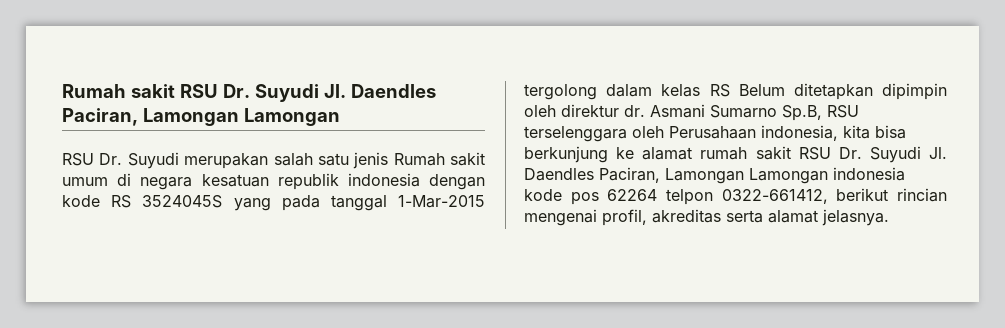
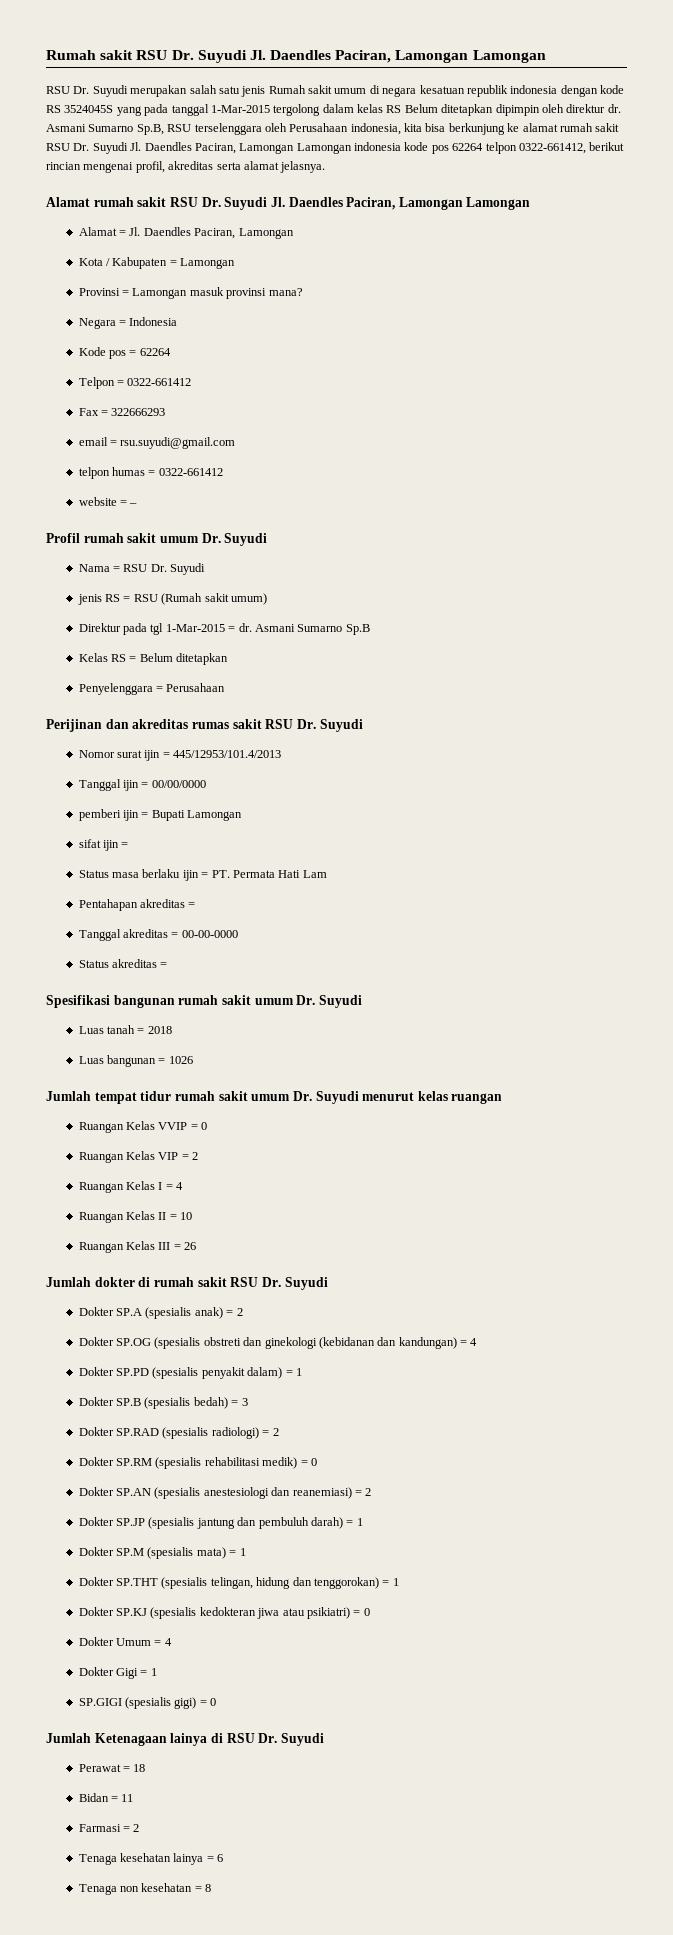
+ Alamat rumah sakit RSU Dr. Suyudi Jl. Daendles Paciran, Lamongan Lamongan
+ Alamat = Jl. Daendles Paciran, Lamongan
+ Kota / Kabupaten = Lamongan
+ Provinsi = Lamongan masuk provinsi mana?
+ Negara = Indonesia
+ Kode pos = 62264
+ Telpon = 0322-661412
+ Fax = 322666293
+ email = rsu.suyudi@gmail.com
+ telpon humas = 0322-661412
+ website = –
+ Profil rumah sakit umum Dr. Suyudi
+ Nama = RSU Dr. Suyudi
+ jenis RS = RSU (Rumah sakit umum)
+ Direktur pada tgl 1-Mar-2015 = dr. Asmani Sumarno Sp.B
+ Kelas RS = Belum ditetapkan
+ Penyelenggara = Perusahaan
+ Perijinan dan akreditas rumas sakit RSU Dr. Suyudi
+ Nomor surat ijin = 445/12953/101.4/2013
+ Tanggal ijin = 00/00/0000
+ pemberi ijin = Bupati Lamongan
+ sifat ijin =
+ Status masa berlaku ijin = PT. Permata Hati Lam
+ Pentahapan akreditas =
+ Tanggal akreditas = 00-00-0000
+ Status akreditas =
+ Spesifikasi bangunan rumah sakit umum Dr. Suyudi
+ Luas tanah = 2018
+ Luas bangunan = 1026
+ Jumlah tempat tidur rumah sakit umum Dr. Suyudi menurut kelas ruangan
+ Ruangan Kelas VVIP = 0
+ Ruangan Kelas VIP = 2
+ Ruangan Kelas I = 4
+ Ruangan Kelas II = 10
+ Ruangan Kelas III = 26
+ Jumlah dokter di rumah sakit RSU Dr. Suyudi
+ Dokter SP.A (spesialis anak) = 2
+ Dokter SP.OG (spesialis obstreti dan ginekologi (kebidanan dan kandungan) = 4
+ Dokter SP.PD (spesialis penyakit dalam) = 1
+ Dokter SP.B (spesialis bedah) = 3
+ Dokter SP.RAD (spesialis radiologi) = 2
+ Dokter SP.RM (spesialis rehabilitasi medik) = 0
+ Dokter SP.AN (spesialis anestesiologi dan reanemiasi) = 2
+ Dokter SP.JP (spesialis jantung dan pembuluh darah) = 1
+ Dokter SP.M (spesialis mata) = 1
+ Dokter SP.THT (spesialis telingan, hidung dan tenggorokan) = 1
+ Dokter SP.KJ (spesialis kedokteran jiwa atau psikiatri) = 0
+ Dokter Umum = 4
+ Dokter Gigi = 1
+ SP.GIGI (spesialis gigi) = 0
+ Jumlah Ketenagaan lainya di RSU Dr. Suyudi
+ Perawat = 18
+ Bidan = 11
+ Farmasi = 2
+ Tenaga kesehatan lainya = 6
+ Tenaga non kesehatan = 8

